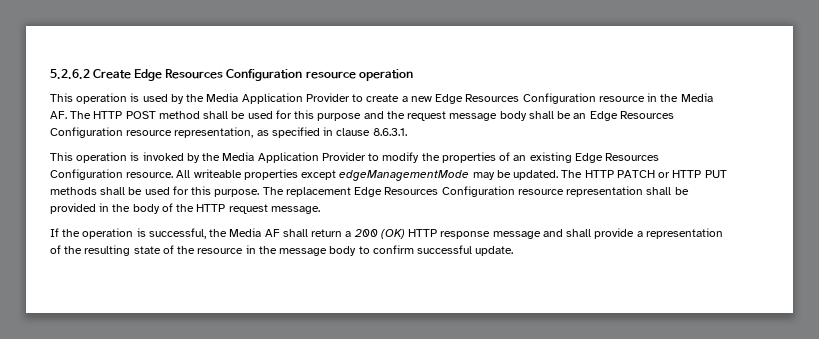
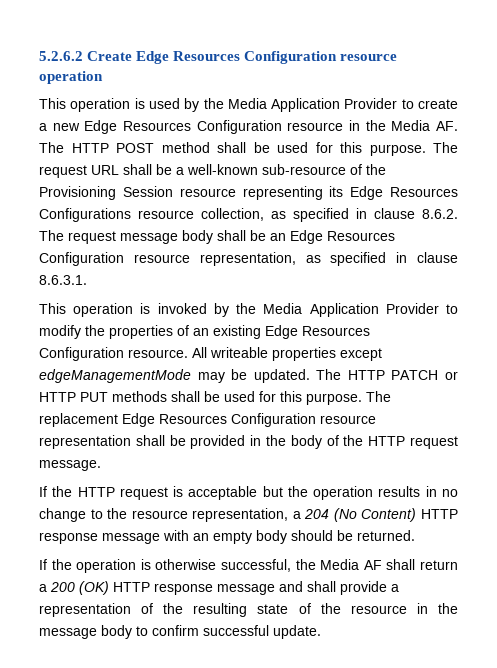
- This operation is used by the Media Application Provider to create a new Edge Resources Configuration resource in the Media AF. The HTTP POST method shall be used for this purpose and the request message body shall be an Edge Resources Configuration resource representation, as specified in clause 8.6.3.1.
+ This operation is used by the Media Application Provider to create a new Edge Resources Configuration resource in the Media AF. The HTTP POST method shall be used for this purpose. The request URL shall be a well-known sub-resource of the Provisioning Session resource representing its Edge Resources Configurations resource collection, as specified in clause 8.6.2. The request message body shall be an Edge Resources Configuration resource representation, as specified in clause 8.6.3.1.
+ If the HTTP request is acceptable but the operation results in no change to the resource representation, a 204 (No Content) HTTP response message with an empty body should be returned.
- If the operation is successful, the Media AF shall return a 200 (OK) HTTP response message and shall provide a representation of the resulting state of the resource in the message body to confirm successful update.
+ If the operation is otherwise successful, the Media AF shall return a 200 (OK) HTTP response message and shall provide a representation of the resulting state of the resource in the message body to confirm successful update.

